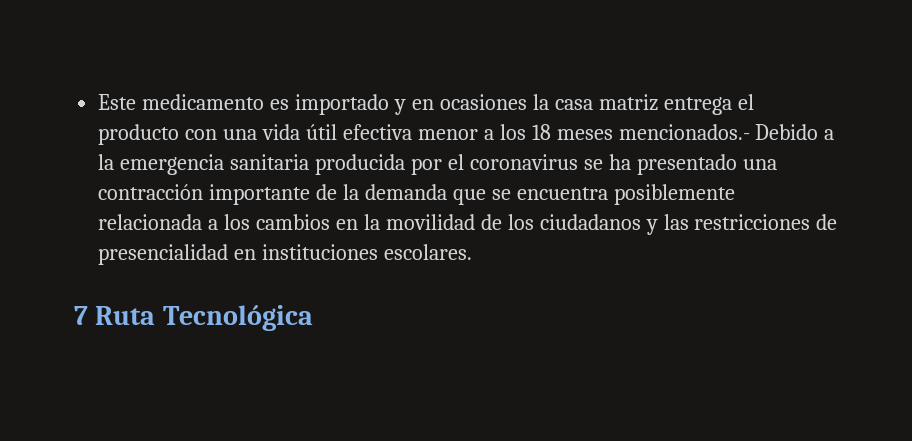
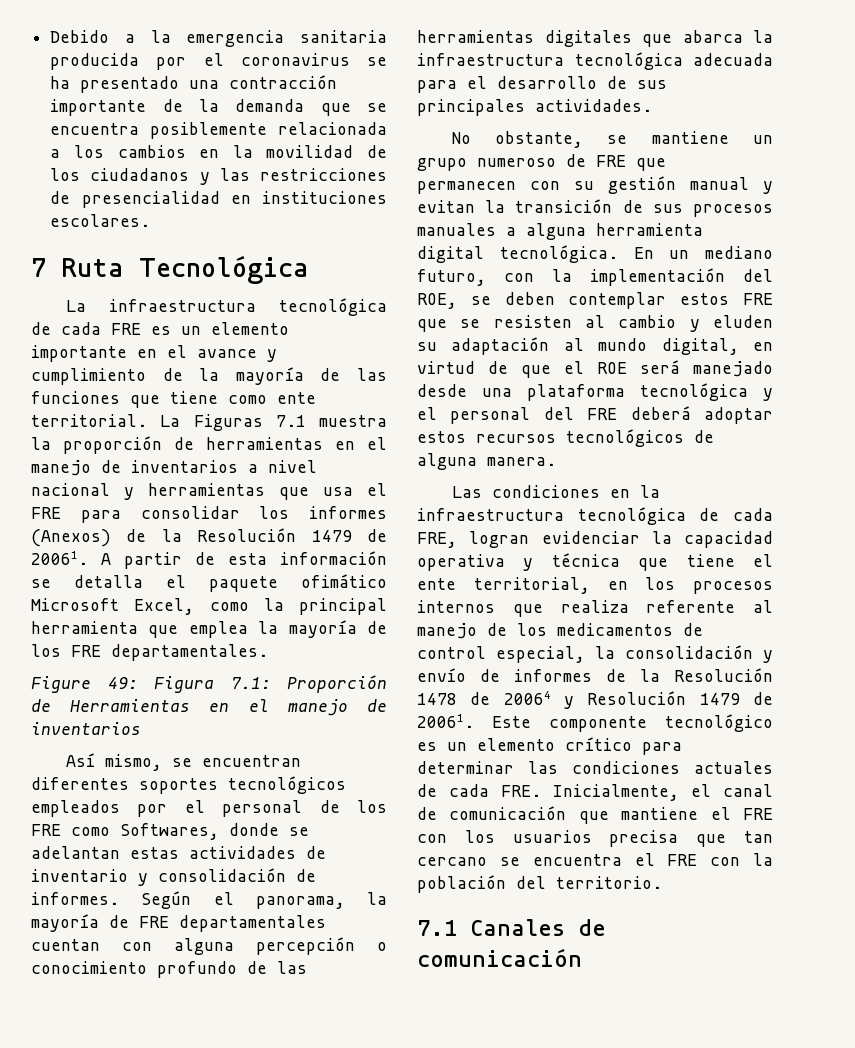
- Este medicamento es importado y en ocasiones la casa matriz entrega el producto con una vida útil efectiva menor a los 18 meses mencionados.- Debido a la emergencia sanitaria producida por el coronavirus se ha presentado una contracción importante de la demanda que se encuentra posiblemente relacionada a los cambios en la movilidad de los ciudadanos y las restricciones de presencialidad en instituciones escolares.
+ Debido a la emergencia sanitaria producida por el coronavirus se ha presentado una contracción importante de la demanda que se encuentra posiblemente relacionada a los cambios en la movilidad de los ciudadanos y las restricciones de presencialidad en instituciones escolares.
+ La infraestructura tecnológica de cada FRE es un elemento importante en el avance y cumplimiento de la mayoría de las funciones que tiene como ente territorial. La Figuras 7.1 muestra la proporción de herramientas en el manejo de inventarios a nivel nacional y herramientas que usa el FRE para consolidar los informes (Anexos) de la Resolución 1479 de 20061. A partir de esta información se detalla el paquete ofimático Microsoft Excel, como la principal herramienta que emplea la mayoría de los FRE departamentales.
+ Figure 49: Figura 7.1: Proporción de Herramientas en el manejo de inventarios
+ Así mismo, se encuentran diferentes soportes tecnológicos empleados por el personal de los FRE como Softwares, donde se adelantan estas actividades de inventario y consolidación de informes. Según el panorama, la mayoría de FRE departamentales cuentan con alguna percepción o conocimiento profundo de las herramientas digitales que abarca la infraestructura tecnológica adecuada para el desarrollo de sus principales actividades.
+ No obstante, se mantiene un grupo numeroso de FRE que permanecen con su gestión manual y evitan la transición de sus procesos manuales a alguna herramienta digital tecnológica. En un mediano futuro, con la implementación del ROE, se deben contemplar estos FRE que se resisten al cambio y eluden su adaptación al mundo digital, en virtud de que el ROE será manejado desde una plataforma tecnológica y el personal del FRE deberá adoptar estos recursos tecnológicos de alguna manera.
+ Las condiciones en la infraestructura tecnológica de cada FRE, logran evidenciar la capacidad operativa y técnica que tiene el ente territorial, en los procesos internos que realiza referente al manejo de los medicamentos de control especial, la consolidación y envío de informes de la Resolución 1478 de 20064 y Resolución 1479 de 20061. Este componente tecnológico es un elemento crítico para determinar las condiciones actuales de cada FRE. Inicialmente, el canal de comunicación que mantiene el FRE con los usuarios precisa que tan cercano se encuentra el FRE con la población del territorio.
+ 7.1 Canales de comunicación

